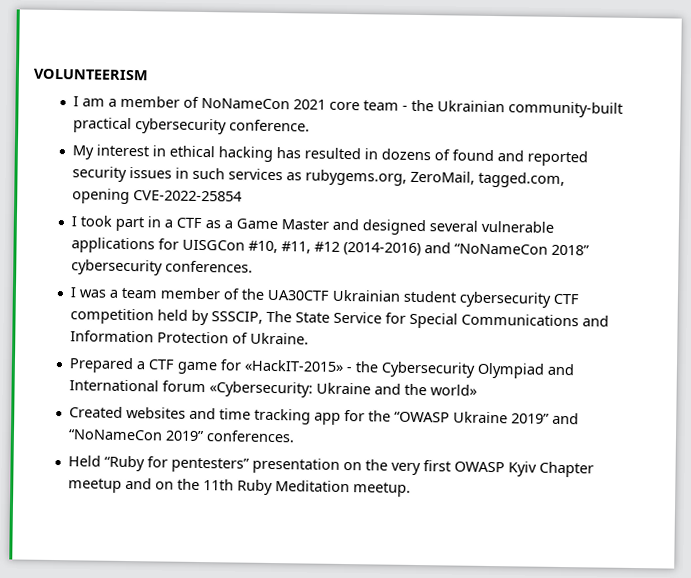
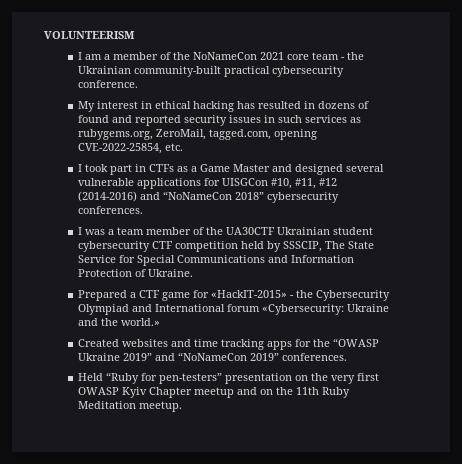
- I am a member of NoNameCon 2021 core team - the Ukrainian community-built practical cybersecurity conference.
+ I am a member of the NoNameCon 2021 core team - the Ukrainian community-built practical cybersecurity conference.
- My interest in ethical hacking has resulted in dozens of found and reported security issues in such services as rubygems.org, ZeroMail, tagged.com, opening CVE-2022-25854
+ My interest in ethical hacking has resulted in dozens of found and reported security issues in such services as rubygems.org, ZeroMail, tagged.com, opening CVE-2022-25854, etc.
- I took part in a CTF as a Game Master and designed several vulnerable applications for UISGCon #10, #11, #12 (2014-2016) and “NoNameCon 2018” cybersecurity conferences.
+ I took part in CTFs as a Game Master and designed several vulnerable applications for UISGCon #10, #11, #12 (2014-2016) and “NoNameCon 2018” cybersecurity conferences.
- Prepared a CTF game for «HackIT-2015» - the Cybersecurity Olympiad and International forum «Cybersecurity: Ukraine and the world»
+ Prepared a CTF game for «HackIT-2015» - the Cybersecurity Olympiad and International forum «Cybersecurity: Ukraine and the world.»
- Created websites and time tracking app for the “OWASP Ukraine 2019” and “NoNameCon 2019” conferences.
+ Created websites and time tracking apps for the “OWASP Ukraine 2019” and “NoNameCon 2019” conferences.
- Held “Ruby for pentesters” presentation on the very first OWASP Kyiv Chapter meetup and on the 11th Ruby Meditation meetup.
+ Held “Ruby for pen-testers” presentation on the very first OWASP Kyiv Chapter meetup and on the 11th Ruby Meditation meetup.

